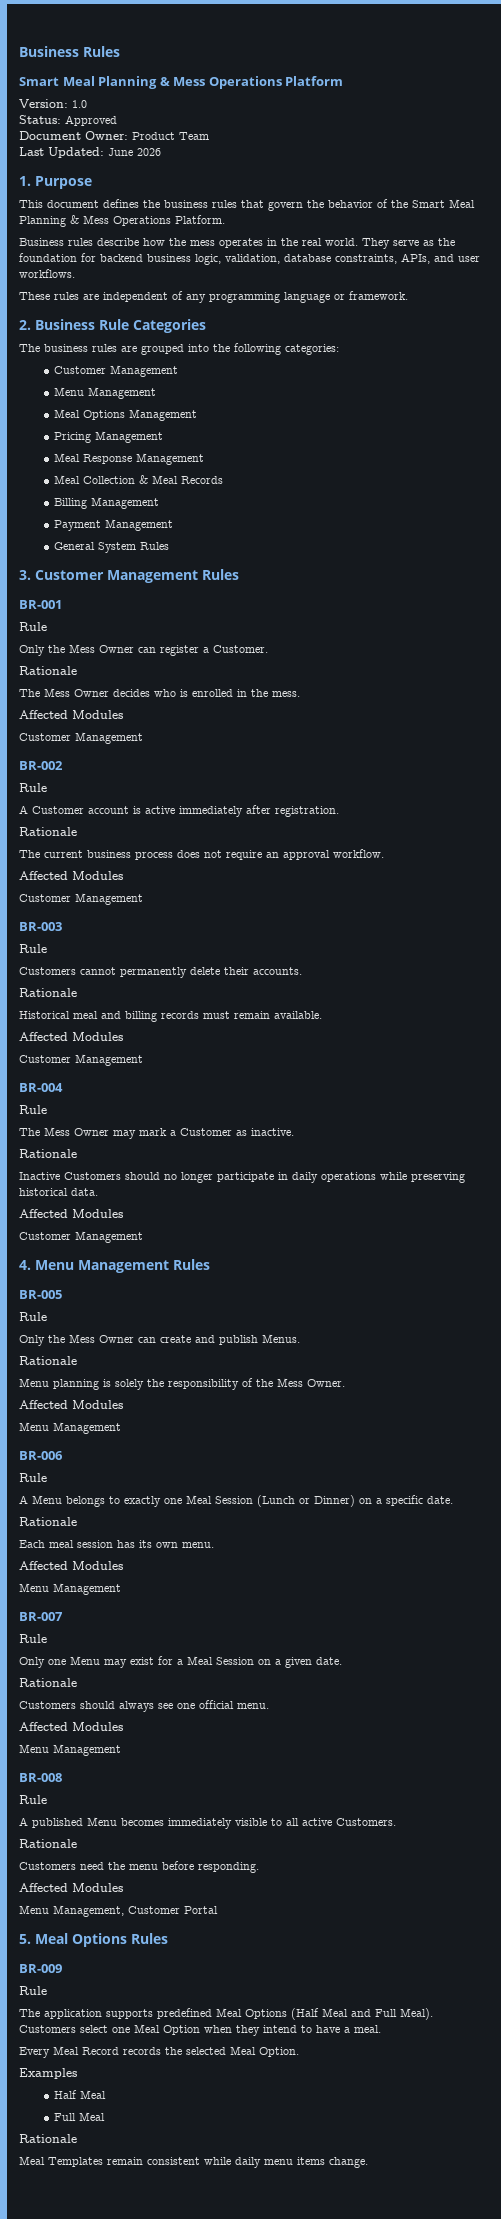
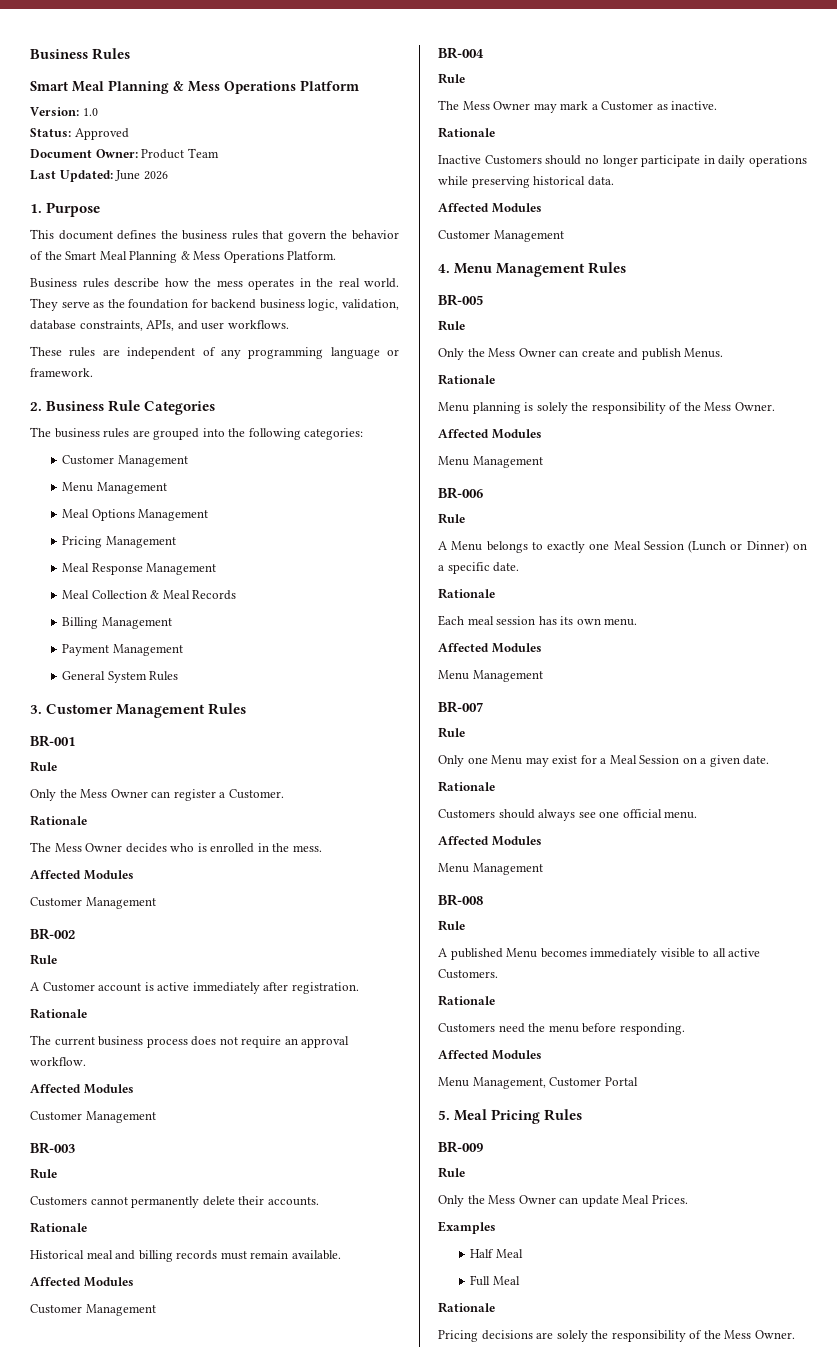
- 5. Meal Options Rules
+ 5. Meal Pricing Rules
- The application supports predefined Meal Options (Half Meal and Full Meal). Customers select one Meal Option when they intend to have a meal.
- Every Meal Record records the selected Meal Option.
+ Only the Mess Owner can update Meal Prices.
- Meal Templates remain consistent while daily menu items change.
+ Pricing decisions are solely the responsibility of the Mess Owner.

